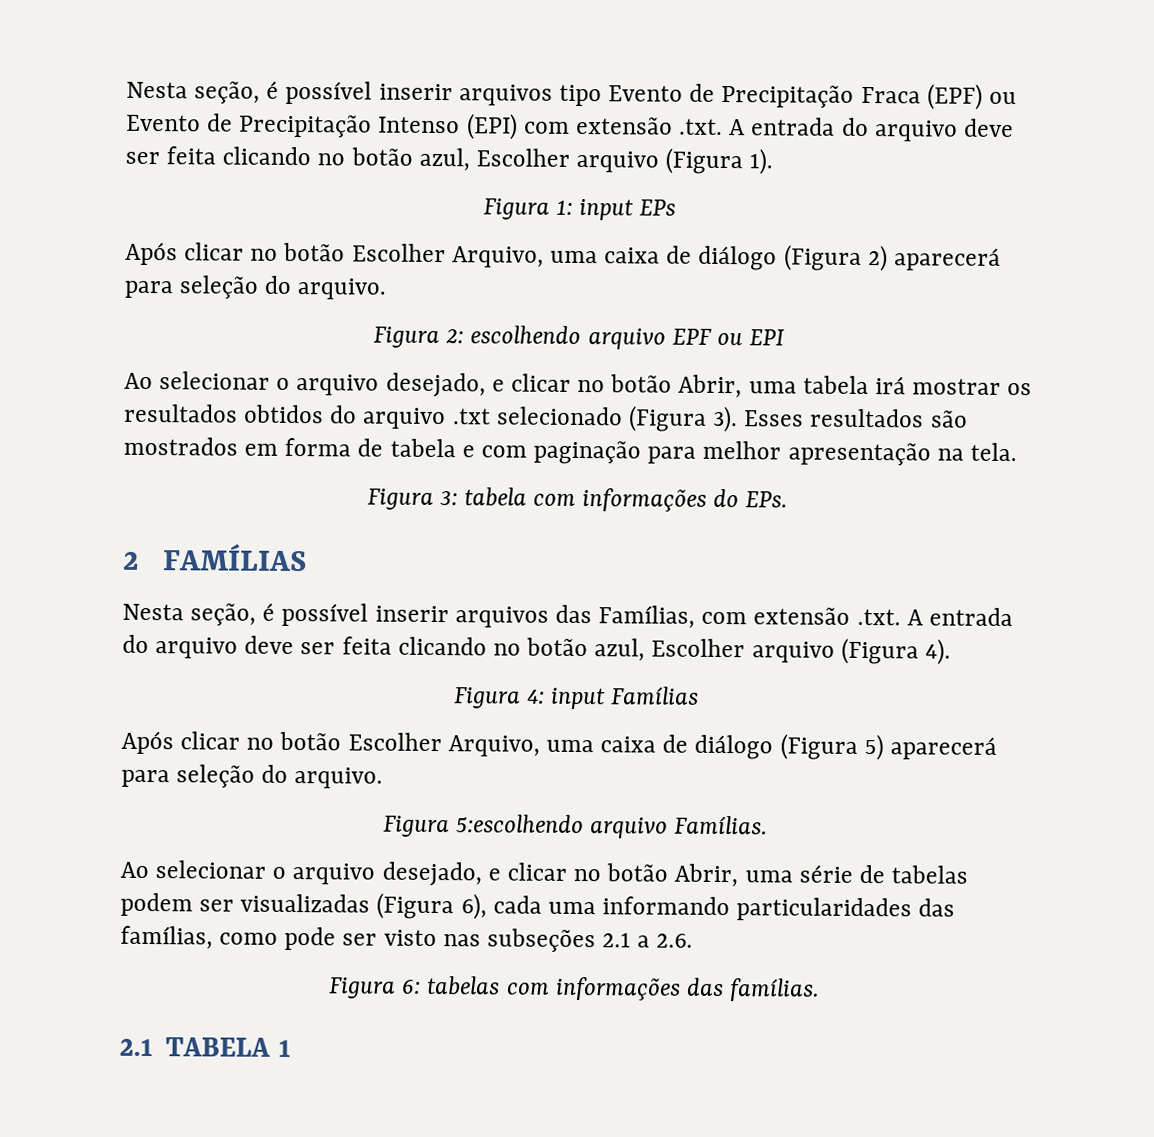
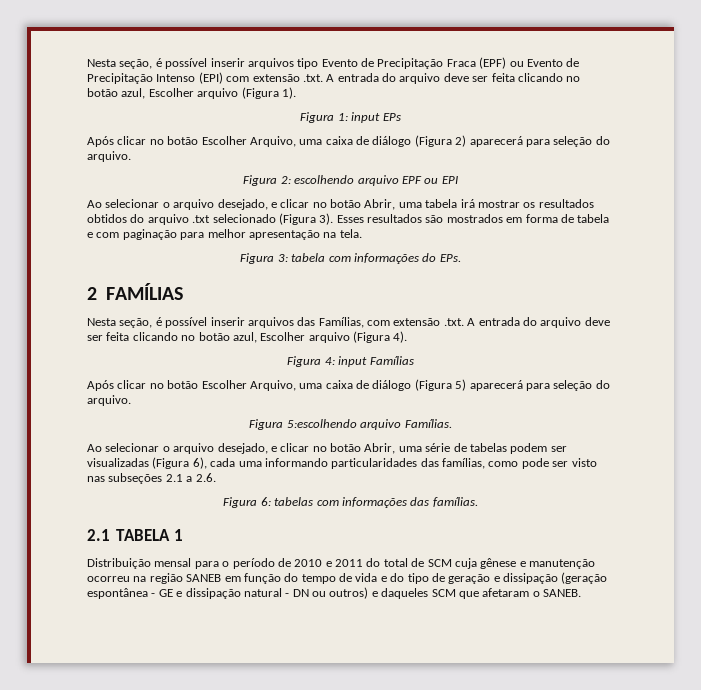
+ Distribuição mensal para o período de 2010 e 2011 do total de SCM cuja gênese e manutenção ocorreu na região SANEB em função do tempo de vida e do tipo de geração e dissipação (geração espontânea - GE e dissipação natural - DN ou outros) e daqueles SCM que afetaram o SANEB.

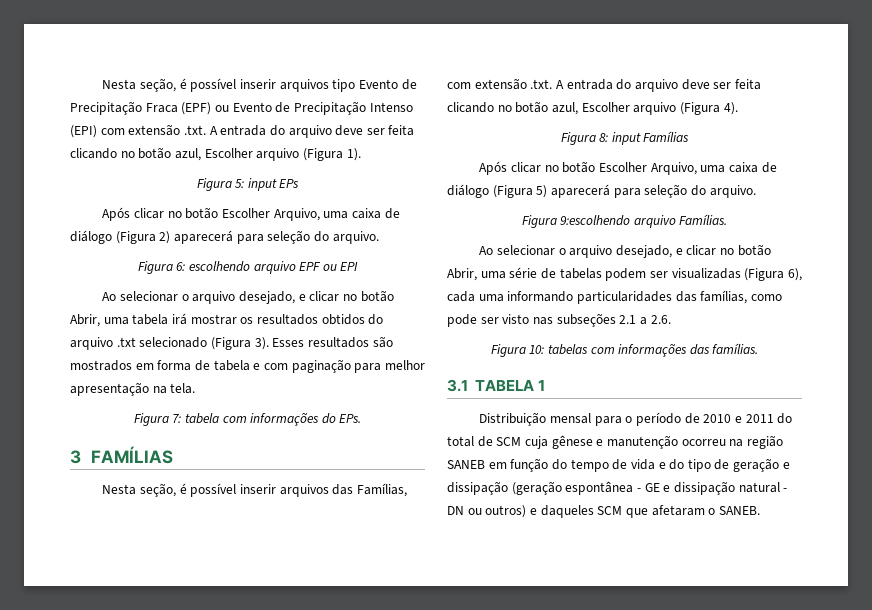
- Figura 1: input EPs
+ Figura 5: input EPs
- Figura 2: escolhendo arquivo EPF ou EPI
+ Figura 6: escolhendo arquivo EPF ou EPI
- Figura 3: tabela com informações do EPs.
+ Figura 7: tabela com informações do EPs.
- 2 FAMÍLIAS
+ 3 FAMÍLIAS
- Figura 4: input Famílias
+ Figura 8: input Famílias
- Figura 5:escolhendo arquivo Famílias.
+ Figura 9:escolhendo arquivo Famílias.
- Figura 6: tabelas com informações das famílias.
+ Figura 10: tabelas com informações das famílias.
- 2.1 TABELA 1
+ 3.1 TABELA 1

